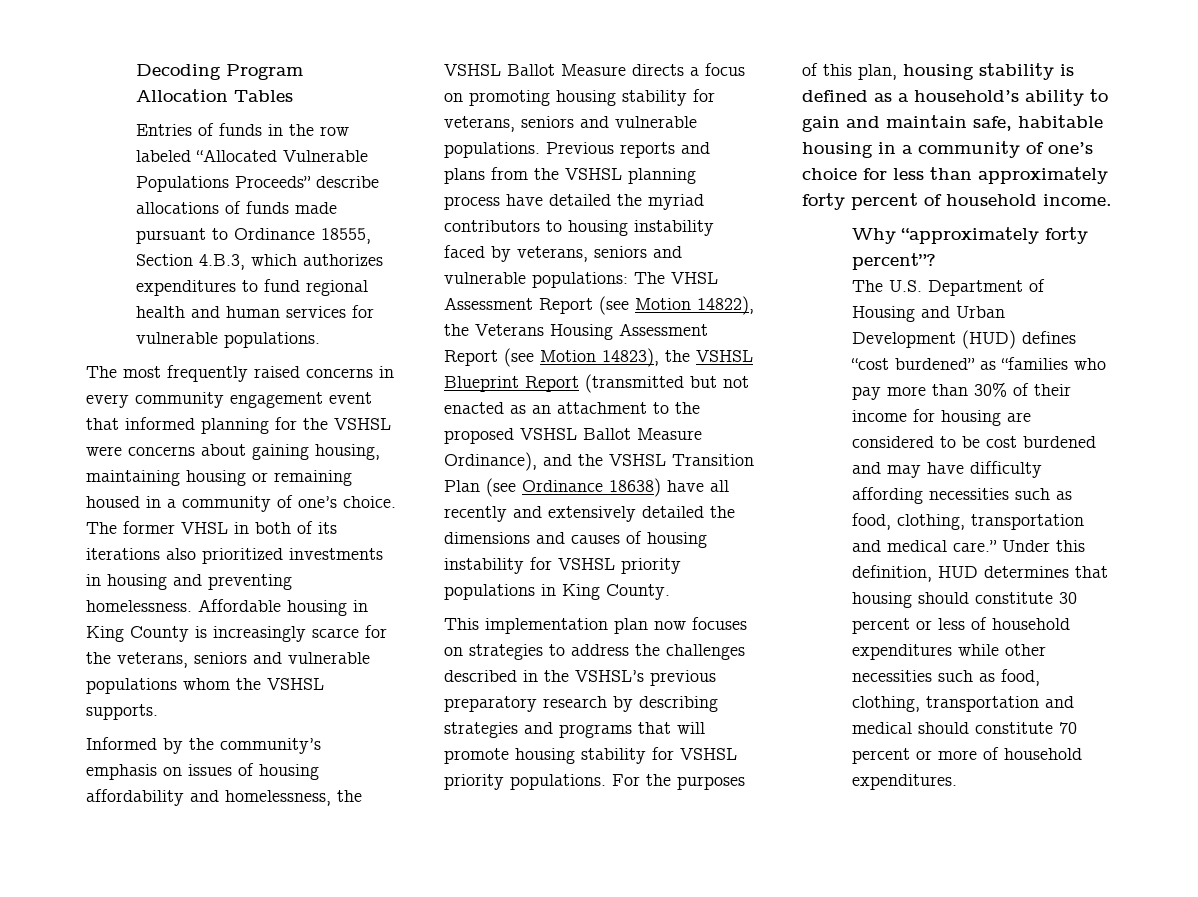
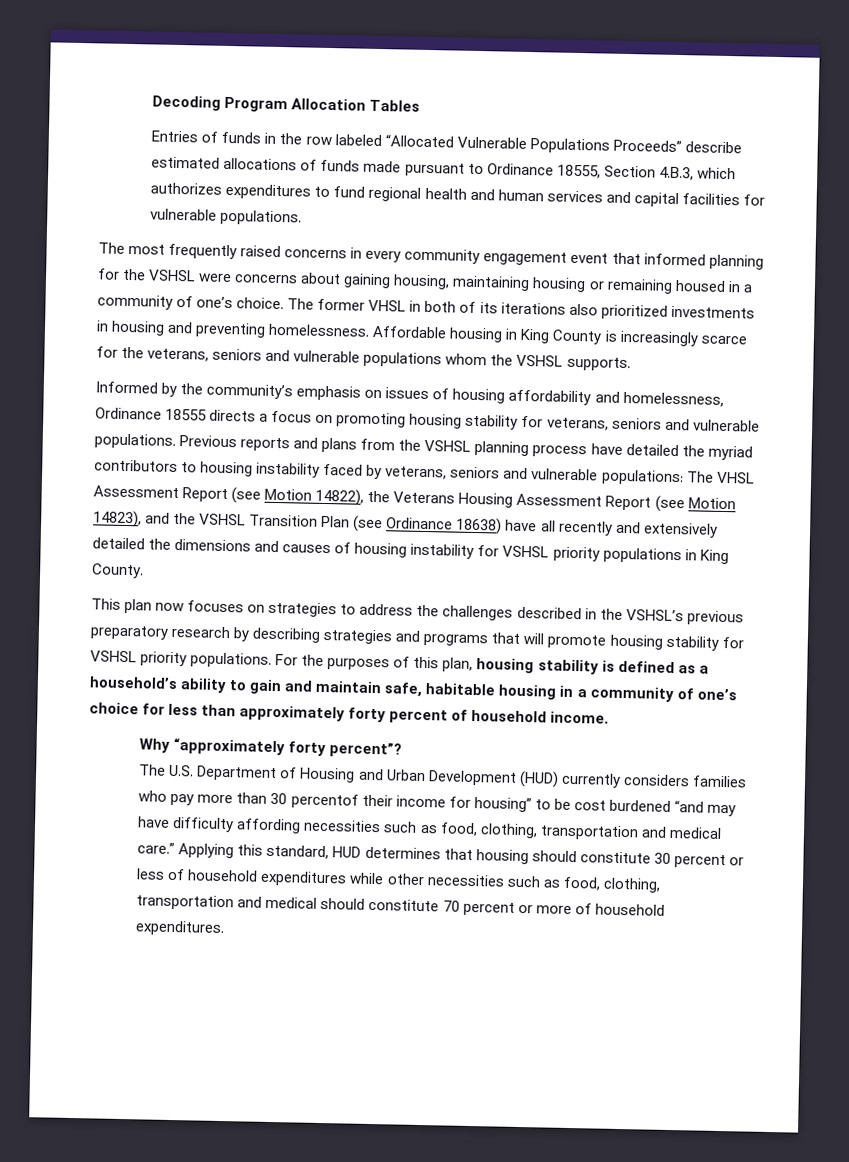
- Entries of funds in the row labeled “Allocated Vulnerable Populations Proceeds” describe allocations of funds made pursuant to Ordinance 18555, Section 4.B.3, which authorizes expenditures to fund regional health and human services for vulnerable populations.
+ Entries of funds in the row labeled “Allocated Vulnerable Populations Proceeds” describe estimated allocations of funds made pursuant to Ordinance 18555, Section 4.B.3, which authorizes expenditures to fund regional health and human services and capital facilities for vulnerable populations.
- Informed by the community’s emphasis on issues of housing affordability and homelessness, the VSHSL Ballot Measure directs a focus on promoting housing stability for veterans, seniors and vulnerable populations.
+ Informed by the community’s emphasis on issues of housing affordability and homelessness, Ordinance 18555 directs a focus on promoting housing stability for veterans, seniors and vulnerable populations.
- The VHSL Assessment Report (see Motion 14822), the Veterans Housing Assessment Report (see Motion 14823), the VSHSL Blueprint Report (transmitted but not enacted as an attachment to the proposed VSHSL Ballot Measure Ordinance), and the VSHSL Transition Plan (see Ordinance 18638) have all recently and extensively detailed the dimensions and causes of housing instability for VSHSL priority populations in King County.
+ The VHSL Assessment Report (see Motion 14822), the Veterans Housing Assessment Report (see Motion 14823), and the VSHSL Transition Plan (see Ordinance 18638) have all recently and extensively detailed the dimensions and causes of housing instability for VSHSL priority populations in King County.
- This implementation plan now focuses on strategies to address the challenges described in the VSHSL’s previous preparatory research by describing strategies and programs that will promote housing stability for VSHSL priority populations.
+ This plan now focuses on strategies to address the challenges described in the VSHSL’s previous preparatory research by describing strategies and programs that will promote housing stability for VSHSL priority populations.
- The U.S. Department of Housing and Urban Development (HUD) defines “cost burdened” as “families who pay more than 30% of their income for housing are considered to be cost burdened and may have difficulty affording necessities such as food, clothing, transportation and medical care.”
+ The U.S. Department of Housing and Urban Development (HUD) currently considers families who pay more than 30 percentof their income for housing” to be cost burdened “and may have difficulty affording necessities such as food, clothing, transportation and medical care.”
- Under this definition, HUD determines that housing should constitute 30 percent or less of household expenditures while other necessities such as food, clothing, transportation and medical should constitute 70 percent or more of household expenditures.
+ Applying this standard, HUD determines that housing should constitute 30 percent or less of household expenditures while other necessities such as food, clothing, transportation and medical should constitute 70 percent or more of household expenditures.

